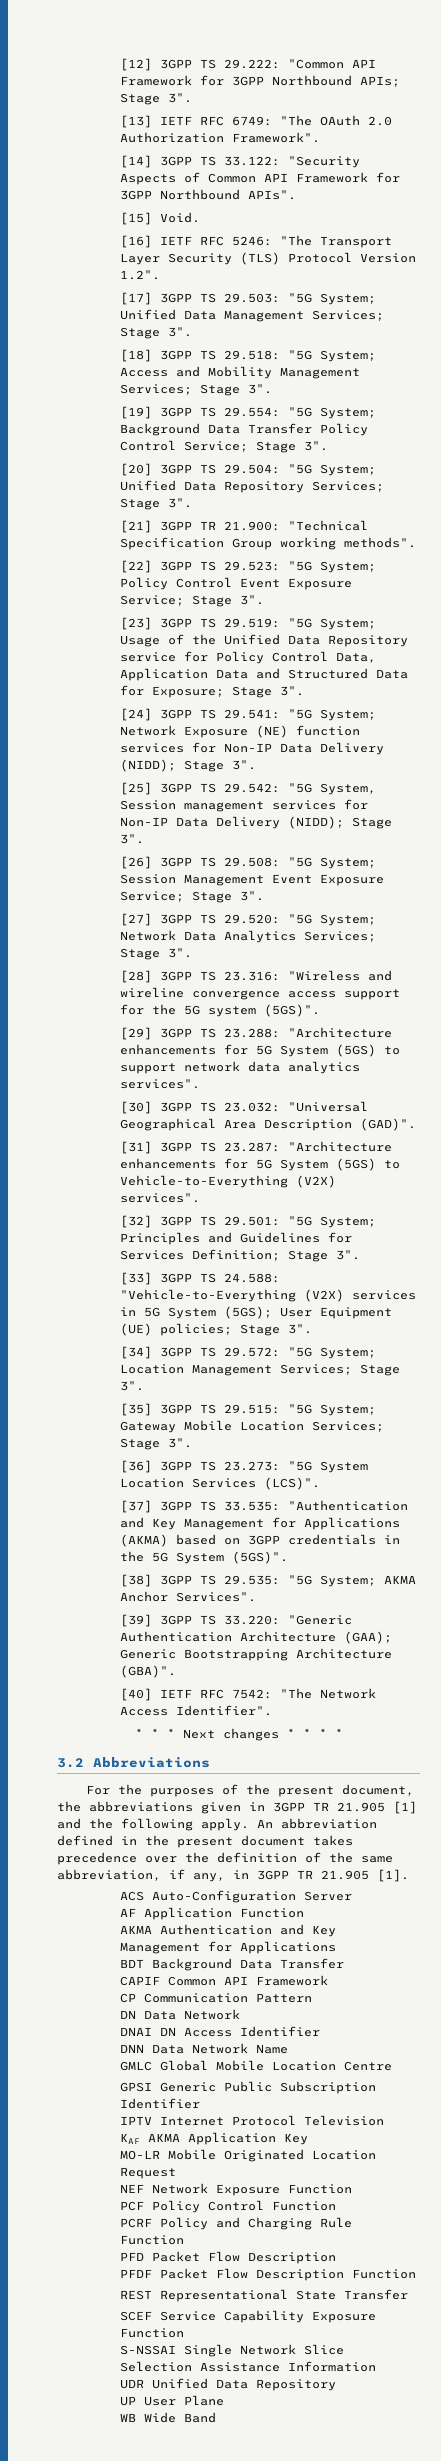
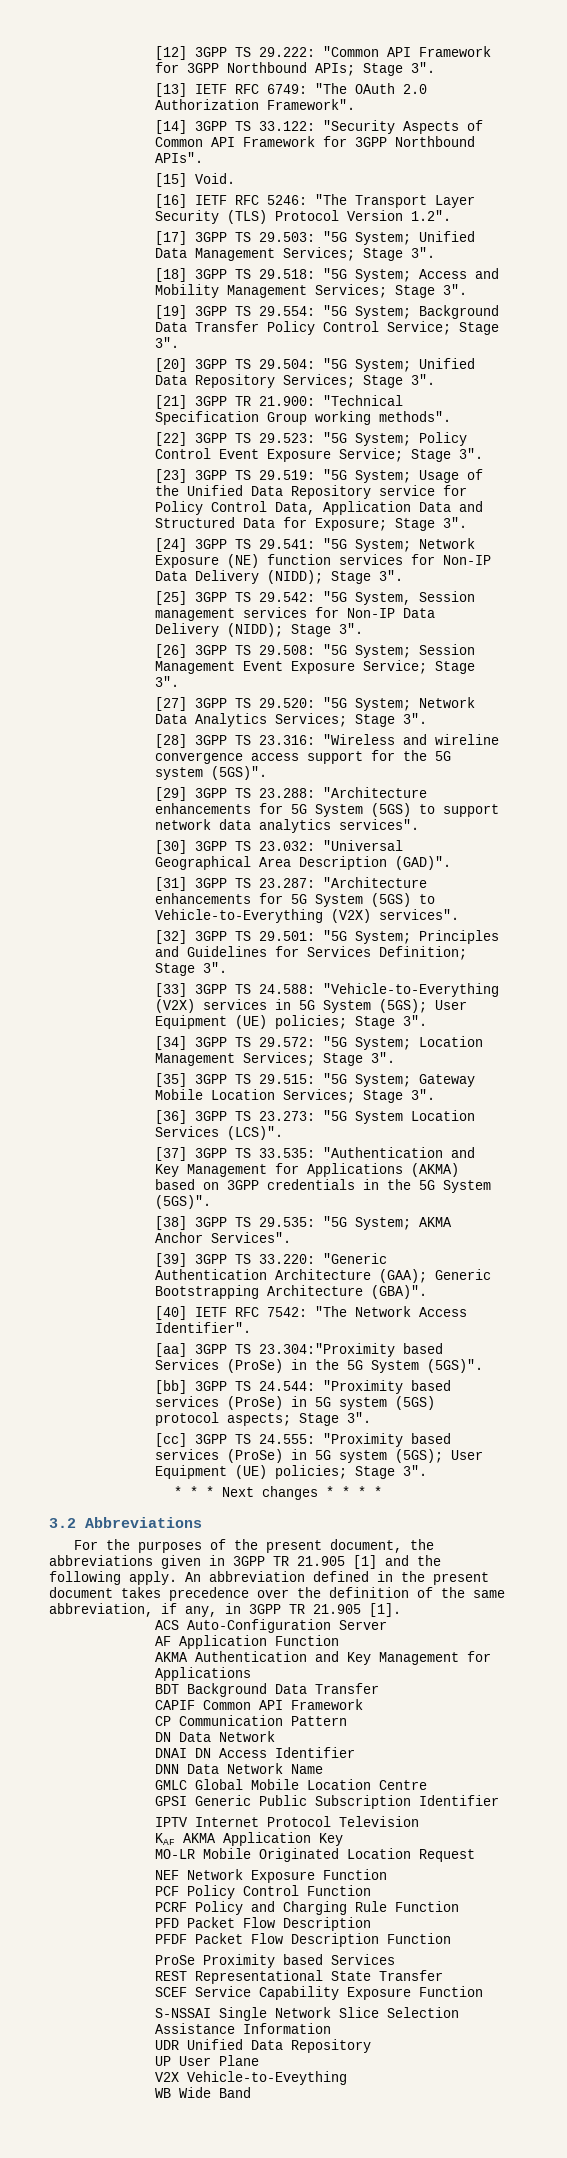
+ [aa] 3GPP TS 23.304:"Proximity based Services (ProSe) in the 5G System (5GS)".
+ [bb] 3GPP TS 24.544: "Proximity based services (ProSe) in 5G system (5GS) protocol aspects; Stage 3".
+ [cc] 3GPP TS 24.555: "Proximity based services (ProSe) in 5G system (5GS); User Equipment (UE) policies; Stage 3".
+ ProSe Proximity based Services
+ V2X Vehicle-to-Eveything

